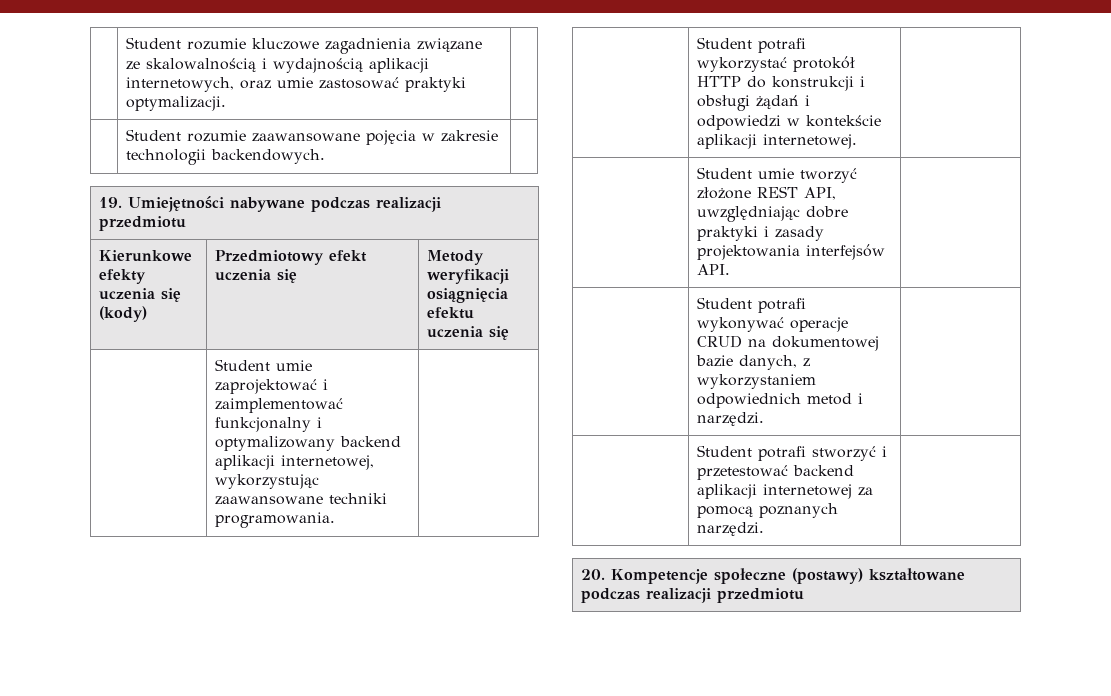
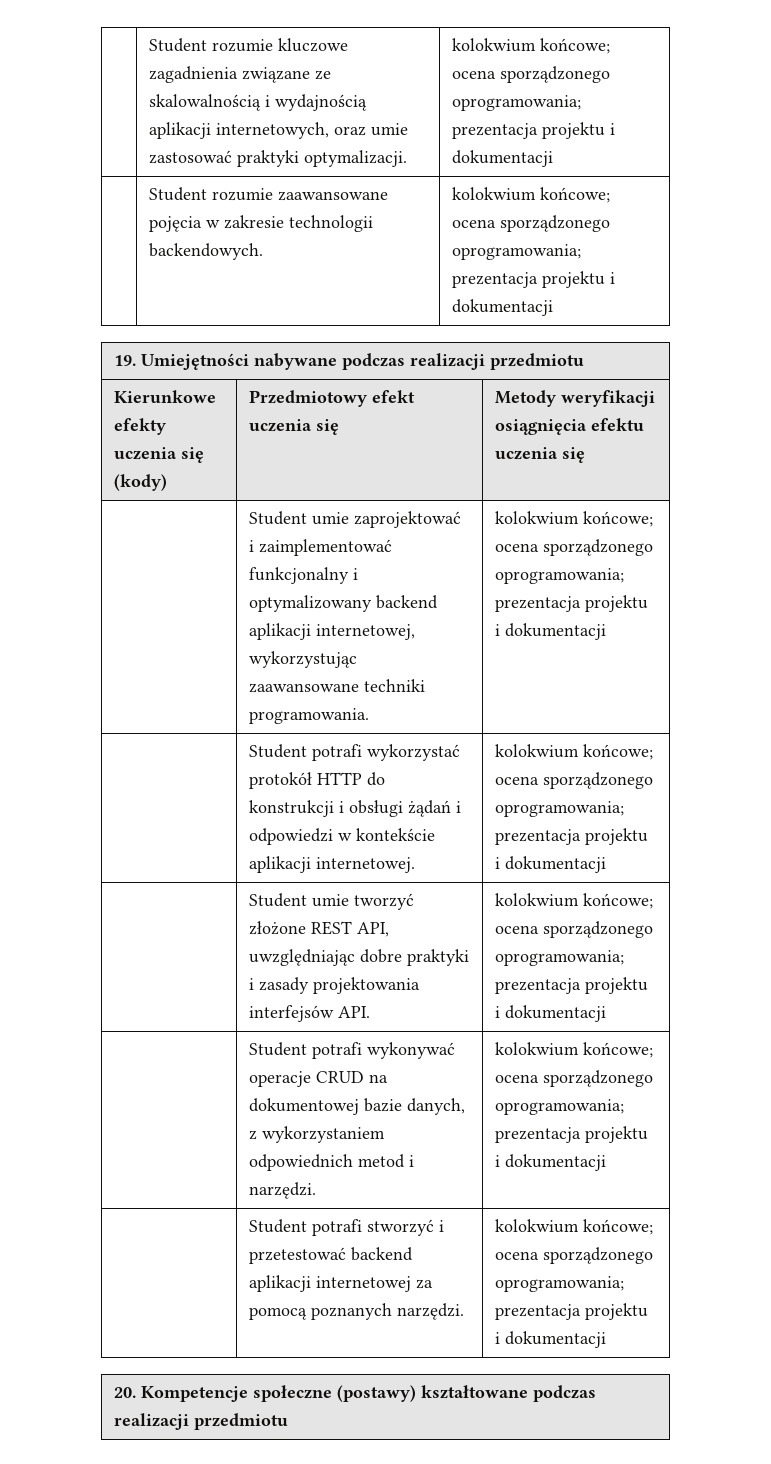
- | Student rozumie kluczowe zagadnienia związane ze skalowalnością i wydajnością aplikacji internetowych, oraz umie zastosować praktyki optymalizacji. |
+ | Student rozumie kluczowe zagadnienia związane ze skalowalnością i wydajnością aplikacji internetowych, oraz umie zastosować praktyki optymalizacji. | kolokwium końcowe; ocena sporządzonego oprogramowania; prezentacja projektu i dokumentacji
- | Student rozumie zaawansowane pojęcia w zakresie technologii backendowych. |
+ | Student rozumie zaawansowane pojęcia w zakresie technologii backendowych. | kolokwium końcowe; ocena sporządzonego oprogramowania; prezentacja projektu i dokumentacji
- | Student umie zaprojektować i zaimplementować funkcjonalny i optymalizowany backend aplikacji internetowej, wykorzystując zaawansowane techniki programowania. |
+ | Student umie zaprojektować i zaimplementować funkcjonalny i optymalizowany backend aplikacji internetowej, wykorzystując zaawansowane techniki programowania. | kolokwium końcowe; ocena sporządzonego oprogramowania; prezentacja projektu i dokumentacji
- | Student potrafi wykorzystać protokół HTTP do konstrukcji i obsługi żądań i odpowiedzi w kontekście aplikacji internetowej. |
+ | Student potrafi wykorzystać protokół HTTP do konstrukcji i obsługi żądań i odpowiedzi w kontekście aplikacji internetowej. | kolokwium końcowe; ocena sporządzonego oprogramowania; prezentacja projektu i dokumentacji
- | Student umie tworzyć złożone REST API, uwzględniając dobre praktyki i zasady projektowania interfejsów API. |
+ | Student umie tworzyć złożone REST API, uwzględniając dobre praktyki i zasady projektowania interfejsów API. | kolokwium końcowe; ocena sporządzonego oprogramowania; prezentacja projektu i dokumentacji
- | Student potrafi wykonywać operacje CRUD na dokumentowej bazie danych, z wykorzystaniem odpowiednich metod i narzędzi. |
+ | Student potrafi wykonywać operacje CRUD na dokumentowej bazie danych, z wykorzystaniem odpowiednich metod i narzędzi. | kolokwium końcowe; ocena sporządzonego oprogramowania; prezentacja projektu i dokumentacji
- | Student potrafi stworzyć i przetestować backend aplikacji internetowej za pomocą poznanych narzędzi. |
+ | Student potrafi stworzyć i przetestować backend aplikacji internetowej za pomocą poznanych narzędzi. | kolokwium końcowe; ocena sporządzonego oprogramowania; prezentacja projektu i dokumentacji

